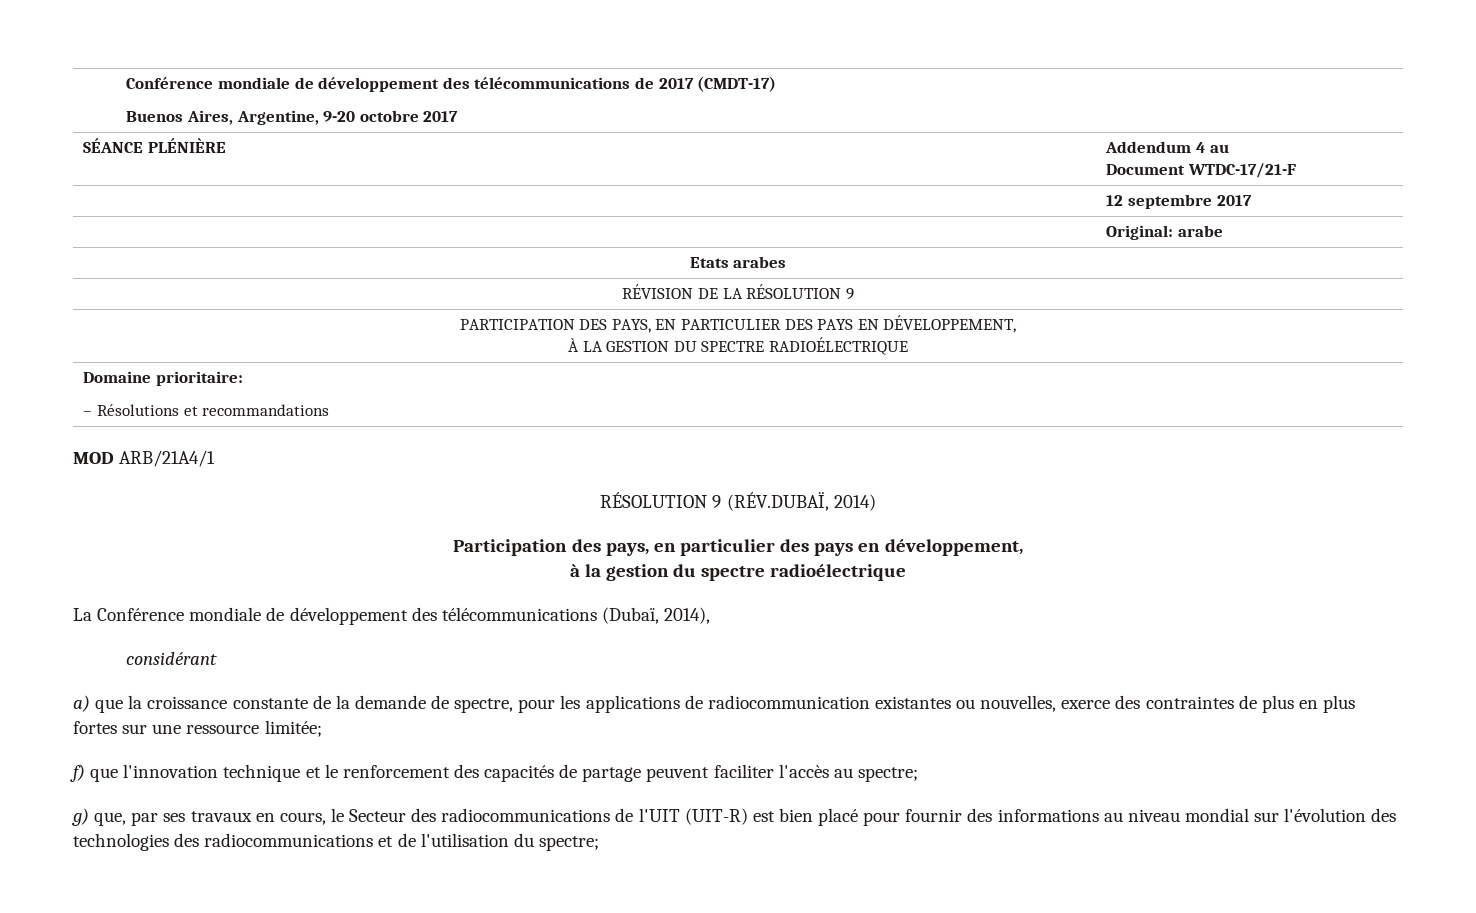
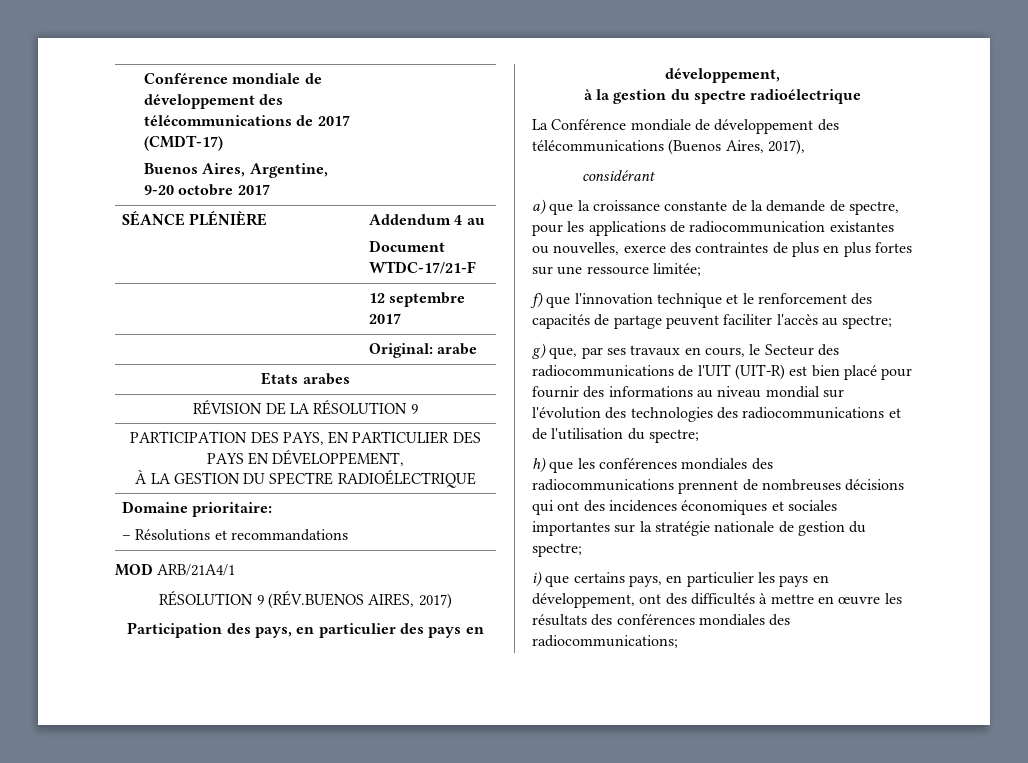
- RÉSOLUTION 9 (RÉV.DUBAÏ, 2014)
+ RÉSOLUTION 9 (RÉV.BUENOS AIRES, 2017)
- La Conférence mondiale de développement des télécommunications (Dubaï, 2014),
+ La Conférence mondiale de développement des télécommunications (Buenos Aires, 2017),
+ h) que les conférences mondiales des radiocommunications prennent de nombreuses décisions qui ont des incidences économiques et sociales importantes sur la stratégie nationale de gestion du spectre;
+ i) que certains pays, en particulier les pays en développement, ont des difficultés à mettre en œuvre les résultats des conférences mondiales des radiocommunications;

